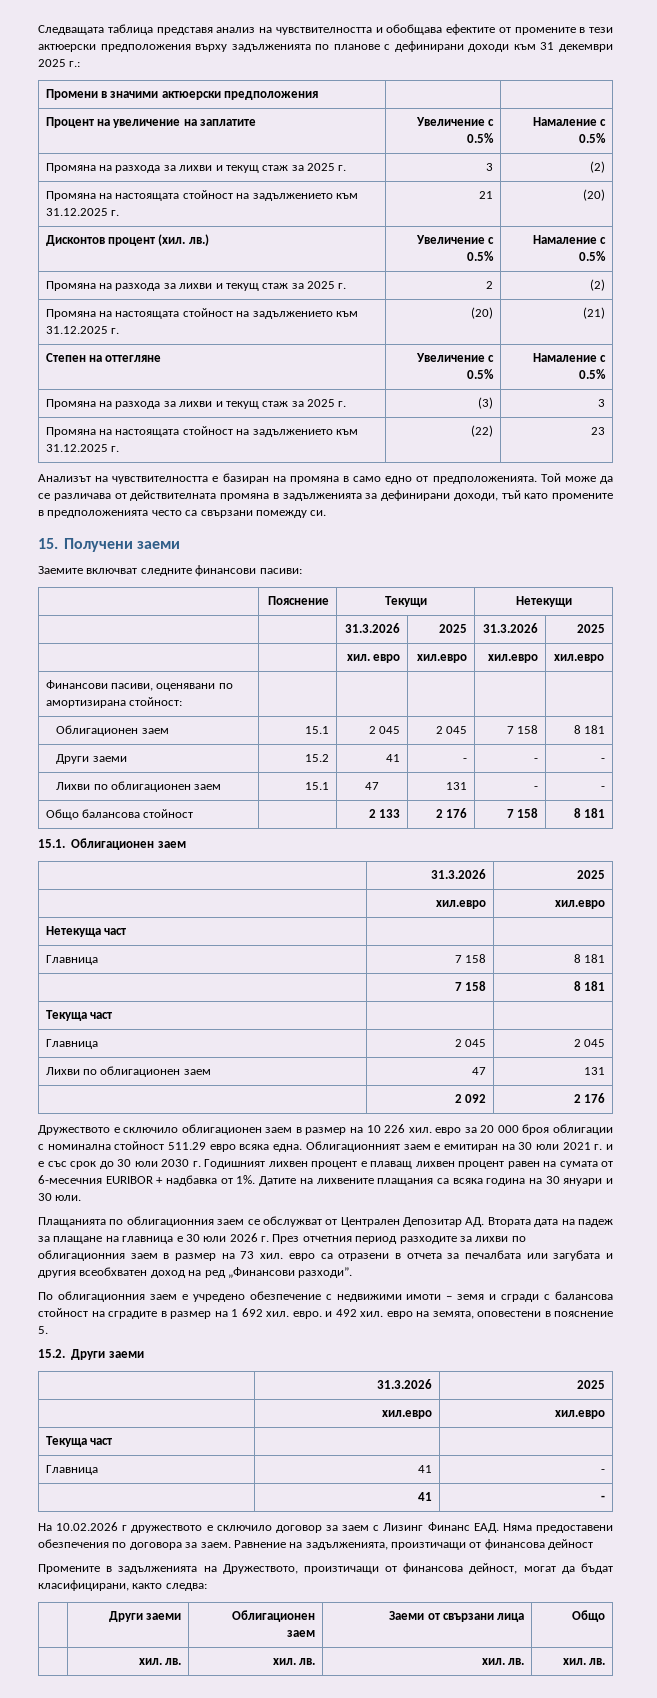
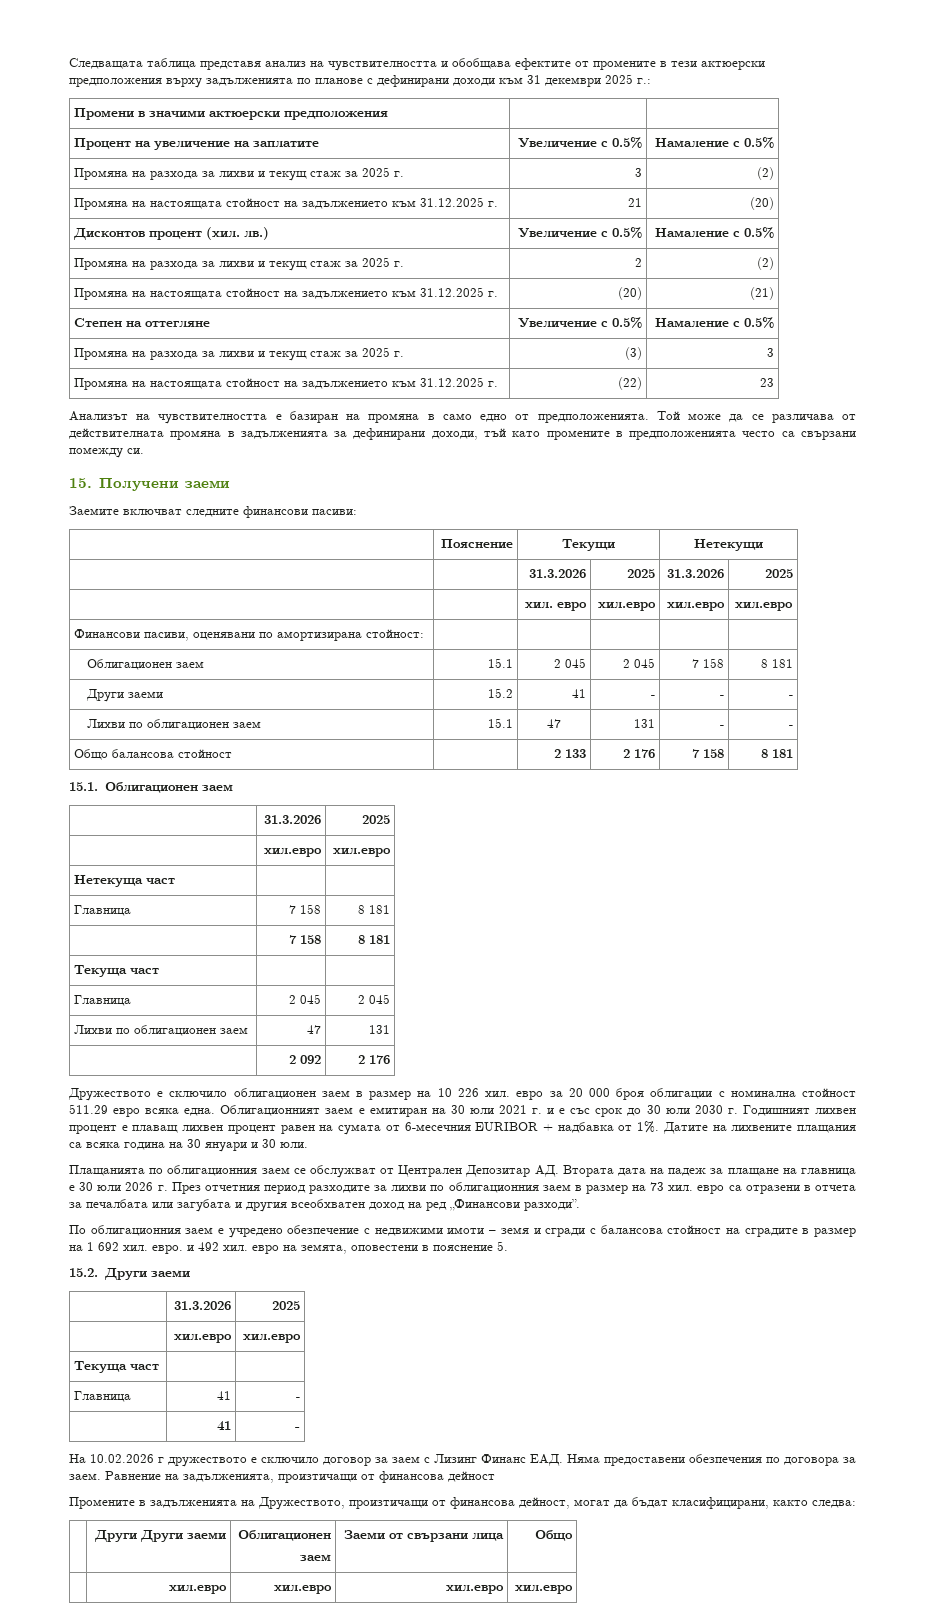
- | Други заеми | Облигационен
+ | Други Други заеми | Облигационен
- | хил. лв. | хил. лв. | хил. лв. | хил. лв.
+ | хил.евро | хил.евро | хил.евро | хил.евро

